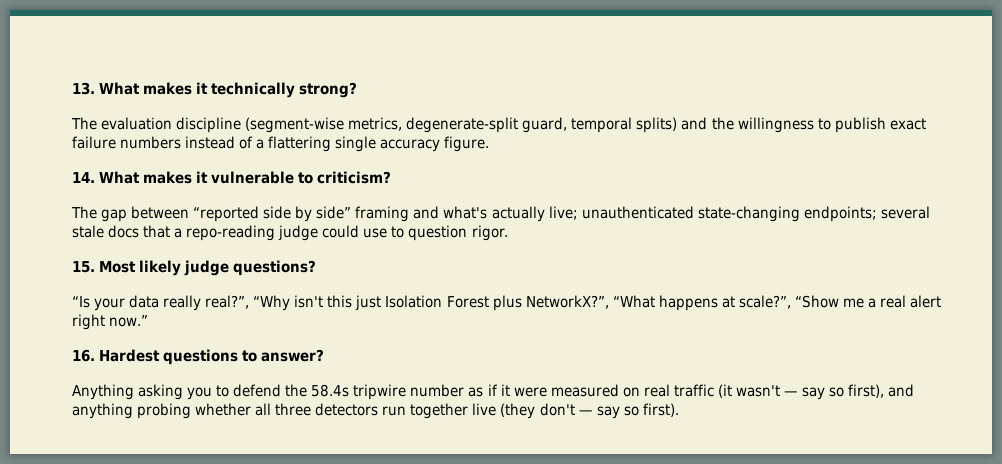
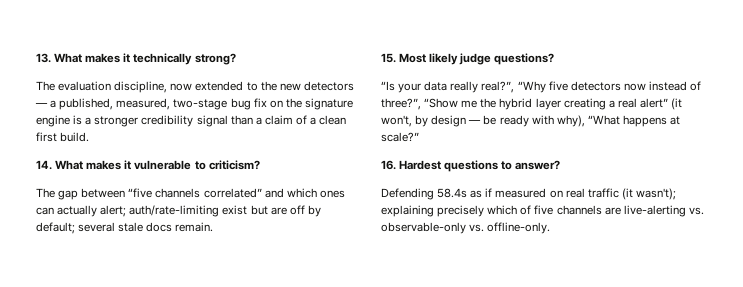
- The evaluation discipline (segment-wise metrics, degenerate-split guard, temporal splits) and the willingness to publish exact failure numbers instead of a flattering single accuracy figure.
+ The evaluation discipline, now extended to the new detectors — a published, measured, two-stage bug fix on the signature engine is a stronger credibility signal than a claim of a clean first build.
- The gap between “reported side by side” framing and what's actually live; unauthenticated state-changing endpoints; several stale docs that a repo-reading judge could use to question rigor.
+ The gap between “five channels correlated” and which ones can actually alert; auth/rate-limiting exist but are off by default; several stale docs remain.
- “Is your data really real?”, “Why isn't this just Isolation Forest plus NetworkX?”, “What happens at scale?”, “Show me a real alert right now.”
+ “Is your data really real?”, “Why five detectors now instead of three?”, “Show me the hybrid layer creating a real alert” (it won't, by design — be ready with why), “What happens at scale?”
- Anything asking you to defend the 58.4s tripwire number as if it were measured on real traffic (it wasn't — say so first), and anything probing whether all three detectors run together live (they don't — say so first).
+ Defending 58.4s as if measured on real traffic (it wasn't); explaining precisely which of five channels are live-alerting vs. observable-only vs. offline-only.

